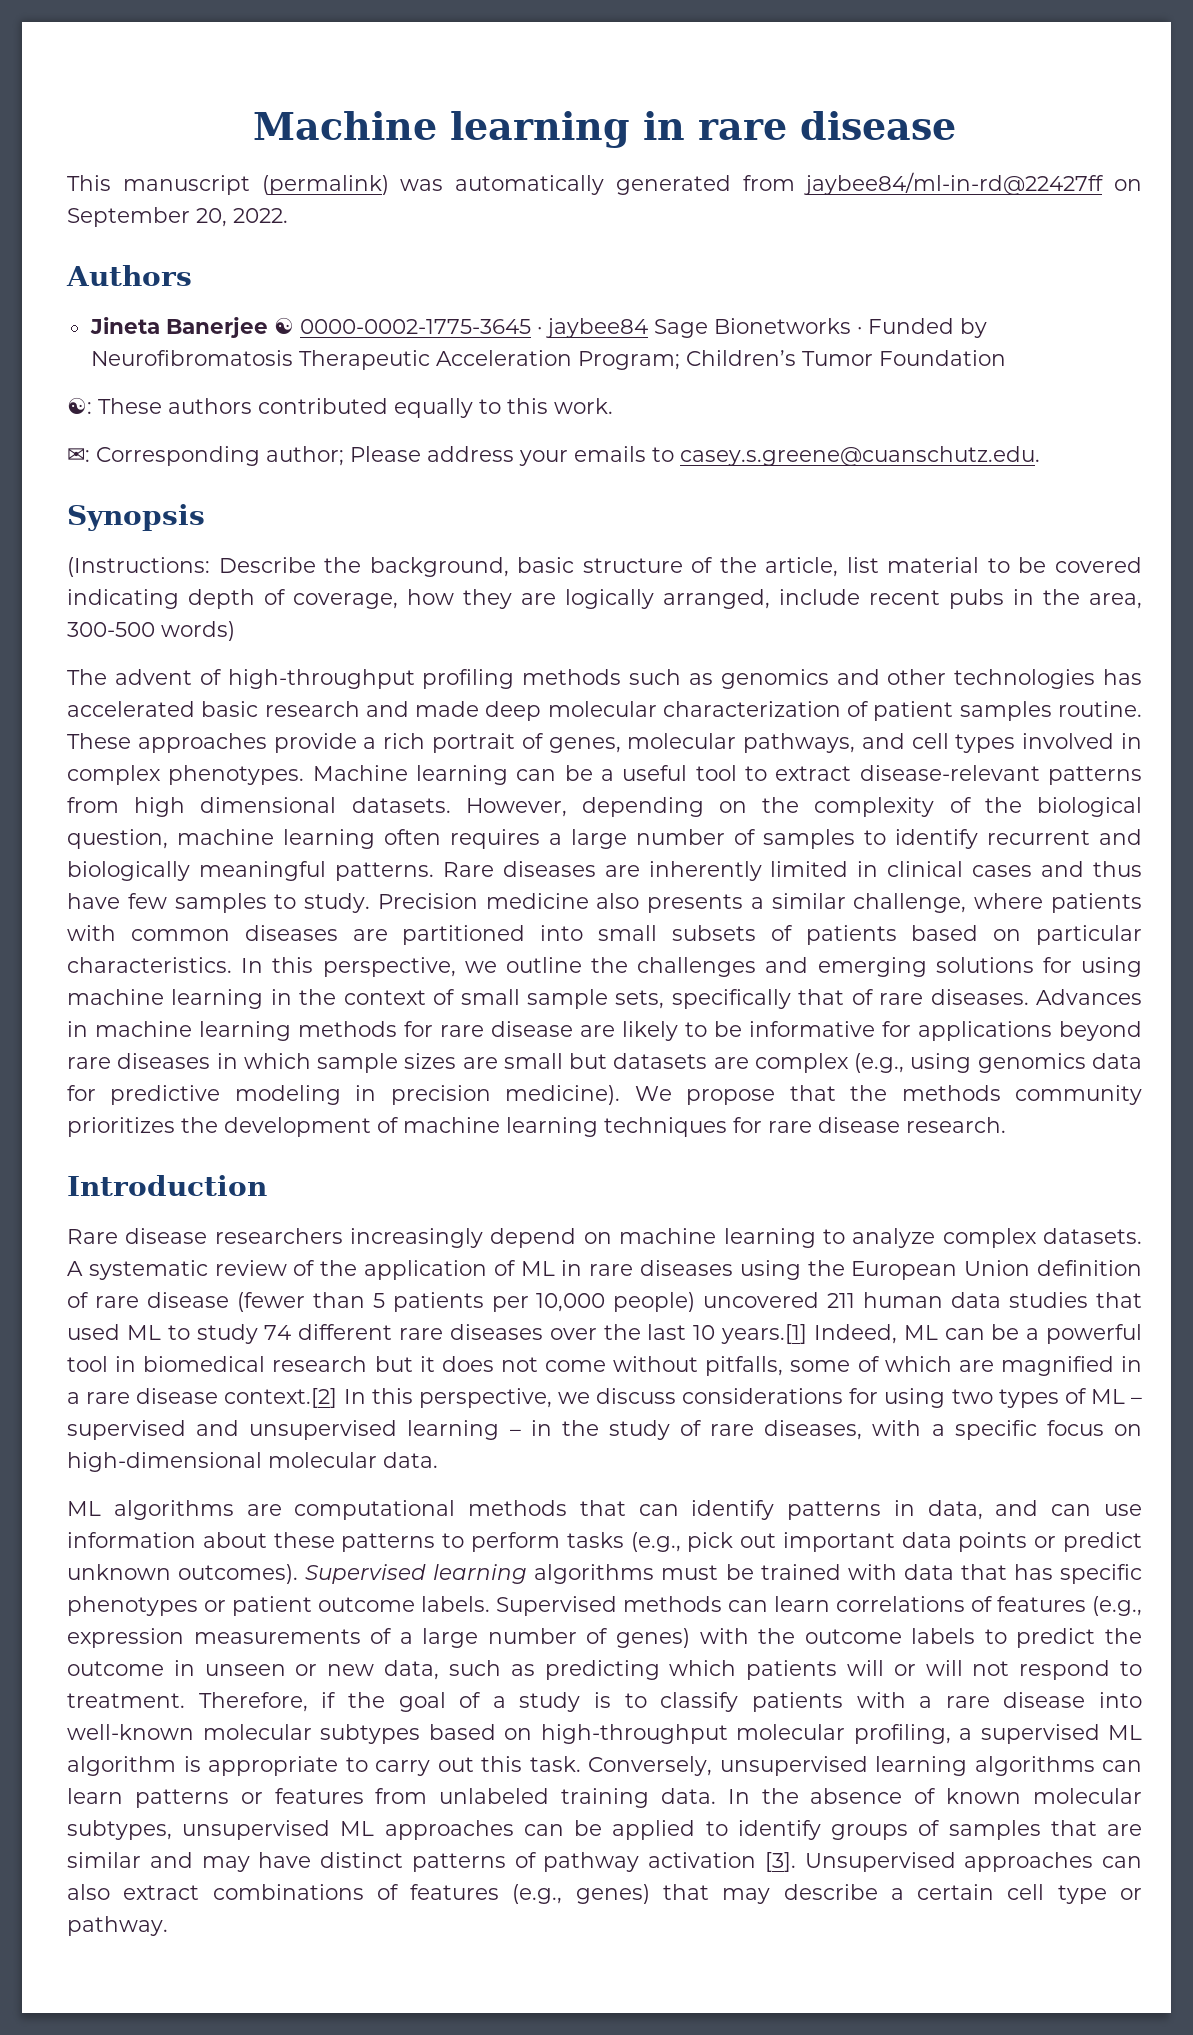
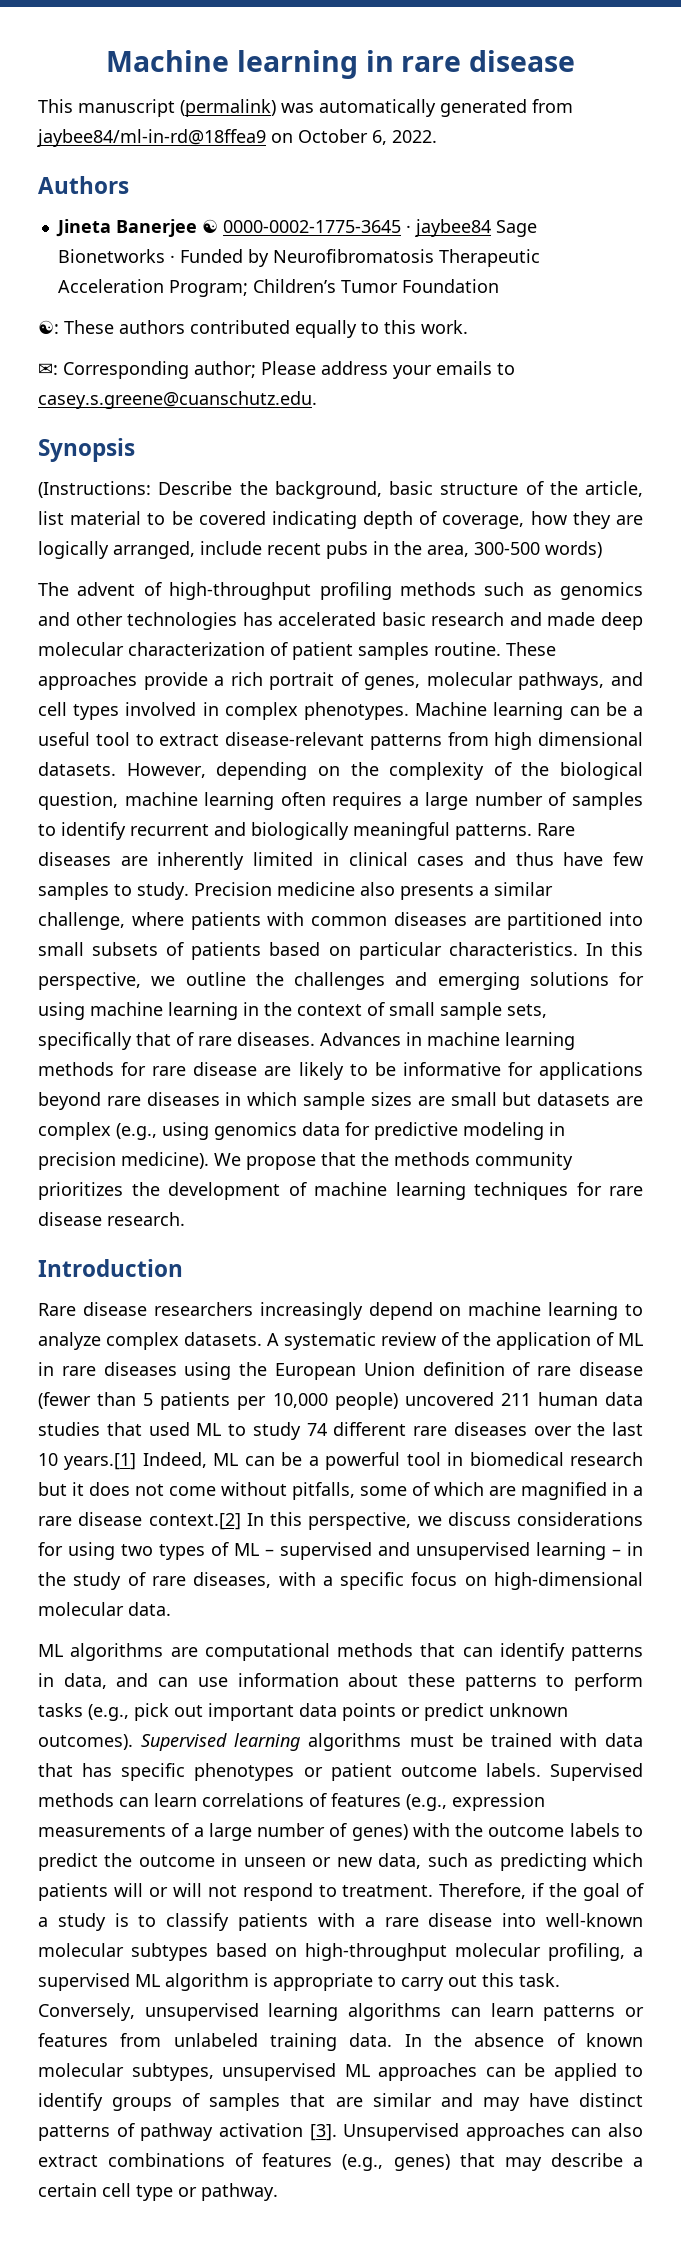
- This manuscript (permalink) was automatically generated from jaybee84/ml-in-rd@22427ff on September 20, 2022.
+ This manuscript (permalink) was automatically generated from jaybee84/ml-in-rd@18ffea9 on October 6, 2022.

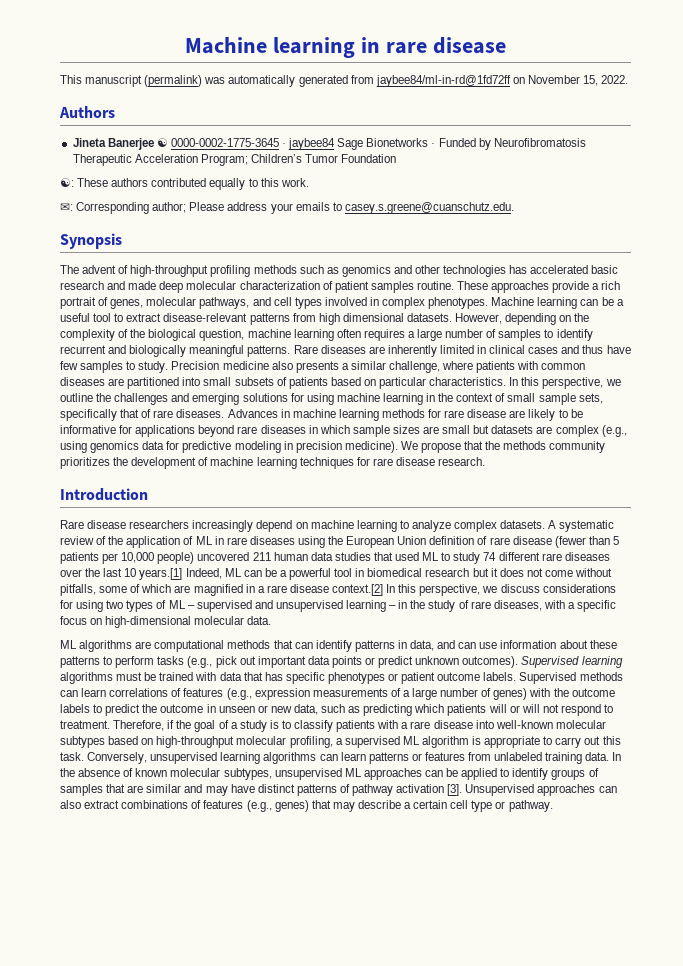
- This manuscript (permalink) was automatically generated from jaybee84/ml-in-rd@18ffea9 on October 6, 2022.
+ This manuscript (permalink) was automatically generated from jaybee84/ml-in-rd@1fd72ff on November 15, 2022.
- (Instructions: Describe the background, basic structure of the article, list material to be covered indicating depth of coverage, how they are logically arranged, include recent pubs in the area, 300-500 words)

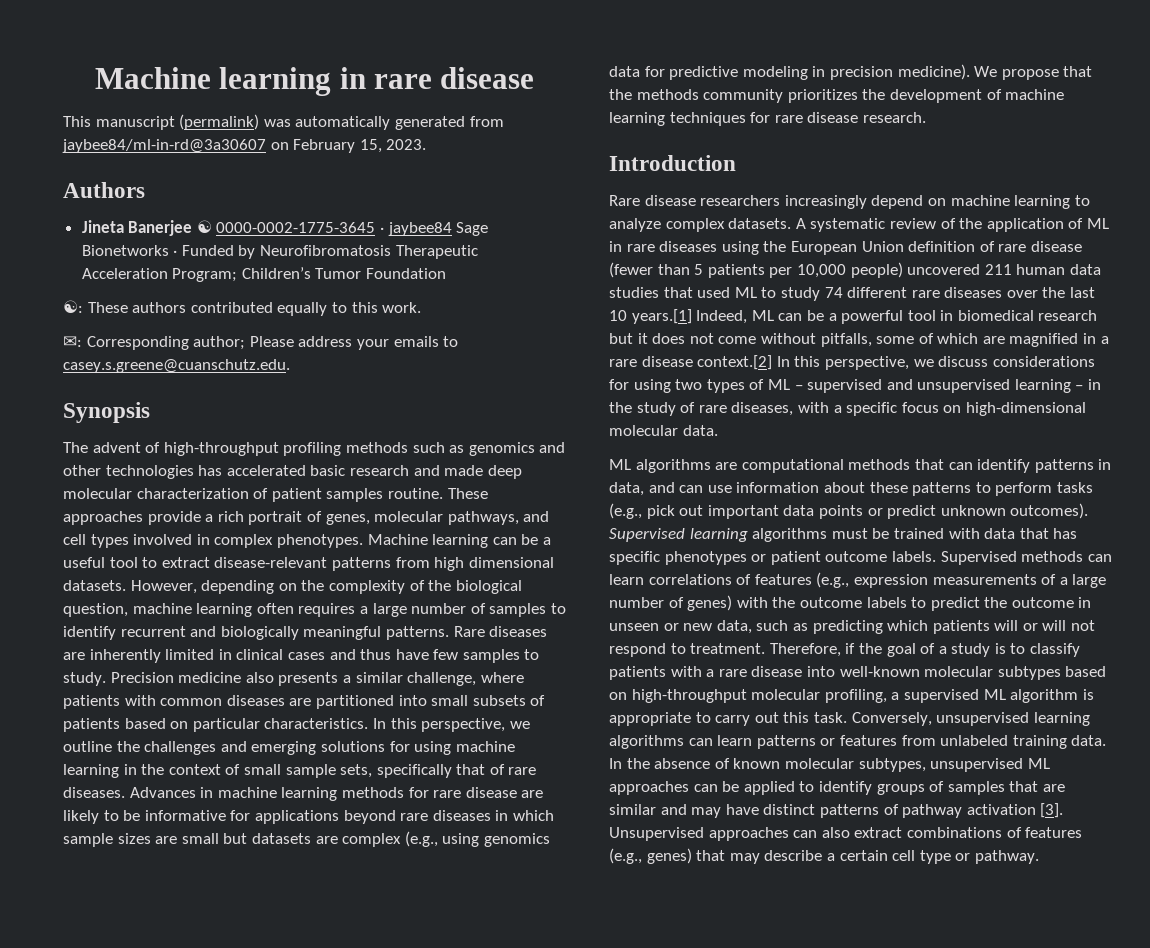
- This manuscript (permalink) was automatically generated from jaybee84/ml-in-rd@1fd72ff on November 15, 2022.
+ This manuscript (permalink) was automatically generated from jaybee84/ml-in-rd@3a30607 on February 15, 2023.

